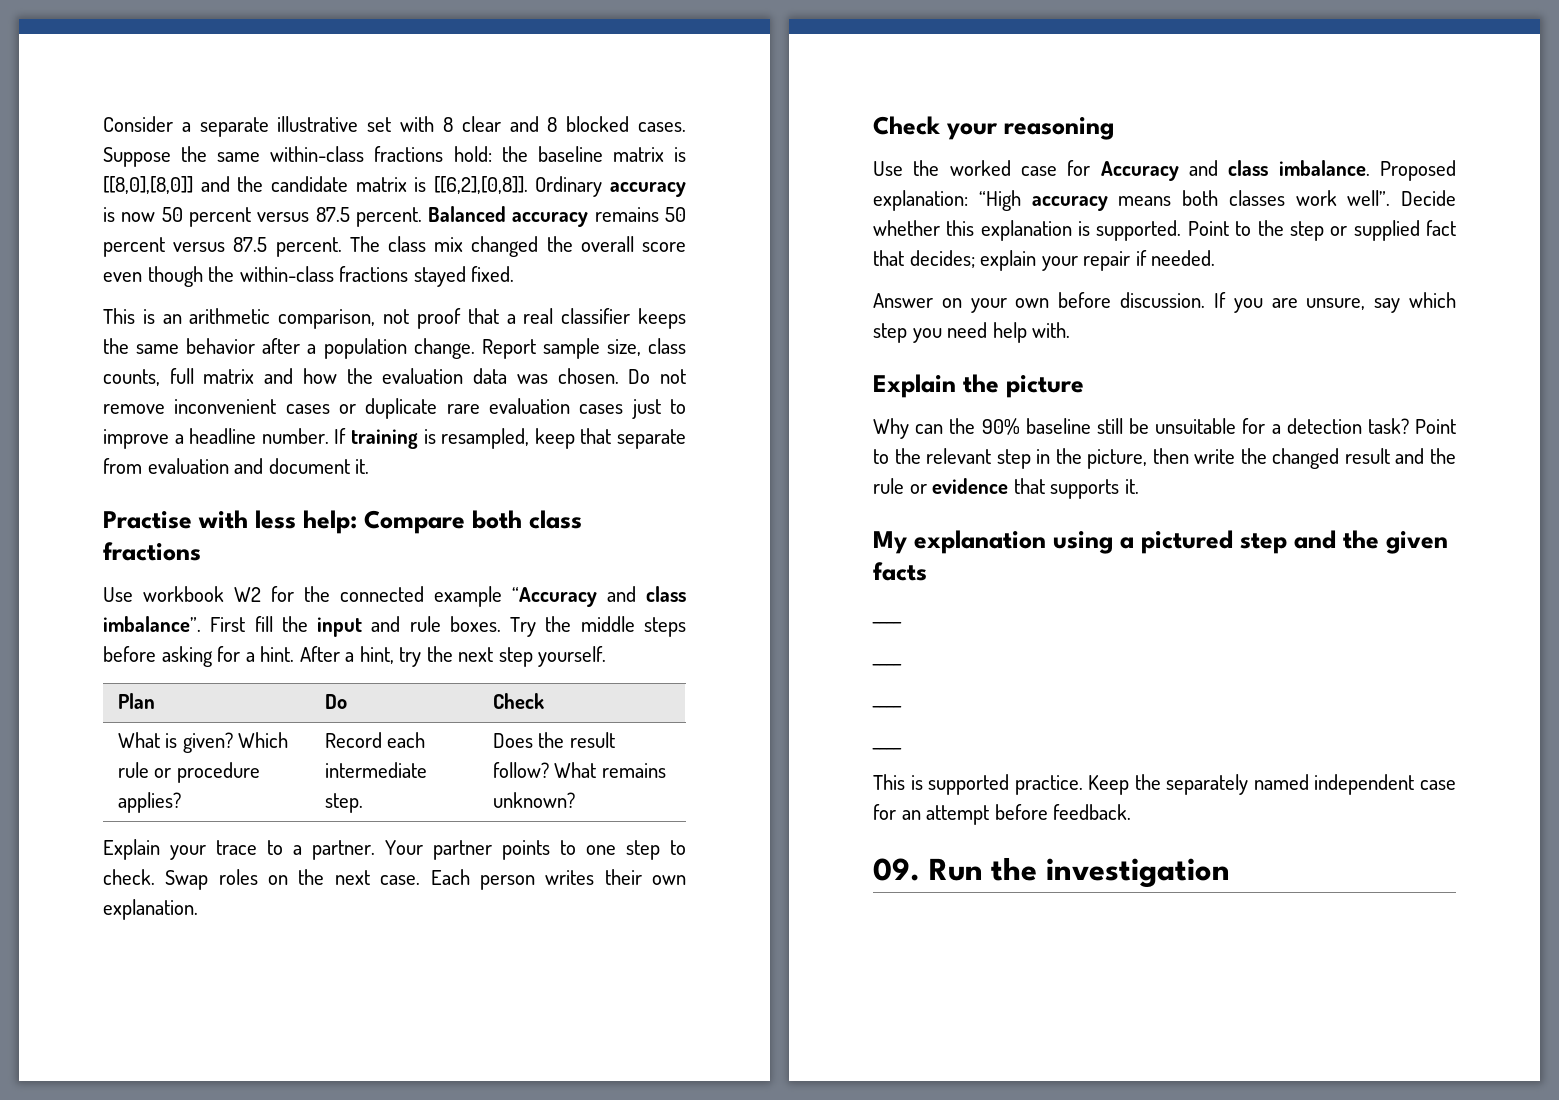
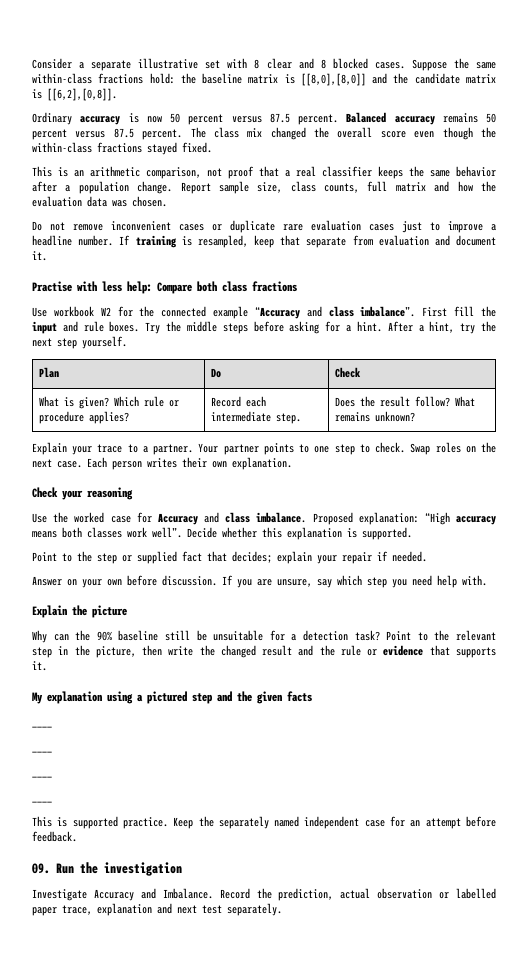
- Suppose the same within-class fractions hold: the baseline matrix is [[8,0],[8,0]] and the candidate matrix is [[6,2],[0,8]]. Ordinary accuracy is now 50 percent versus 87.5 percent.
+ Suppose the same within-class fractions hold: the baseline matrix is [[8,0],[8,0]] and the candidate matrix is [[6,2],[0,8]].
+ Ordinary accuracy is now 50 percent versus 87.5 percent.
- Report sample size, class counts, full matrix and how the evaluation data was chosen. Do not remove inconvenient cases or duplicate rare evaluation cases just to improve a headline number.
+ Report sample size, class counts, full matrix and how the evaluation data was chosen.
+ Do not remove inconvenient cases or duplicate rare evaluation cases just to improve a headline number.
- Decide whether this explanation is supported. Point to the step or supplied fact that decides; explain your repair if needed.
+ Decide whether this explanation is supported.
+ Point to the step or supplied fact that decides; explain your repair if needed.
+ Investigate Accuracy and Imbalance. Record the prediction, actual observation or labelled paper trace, explanation and next test separately.

